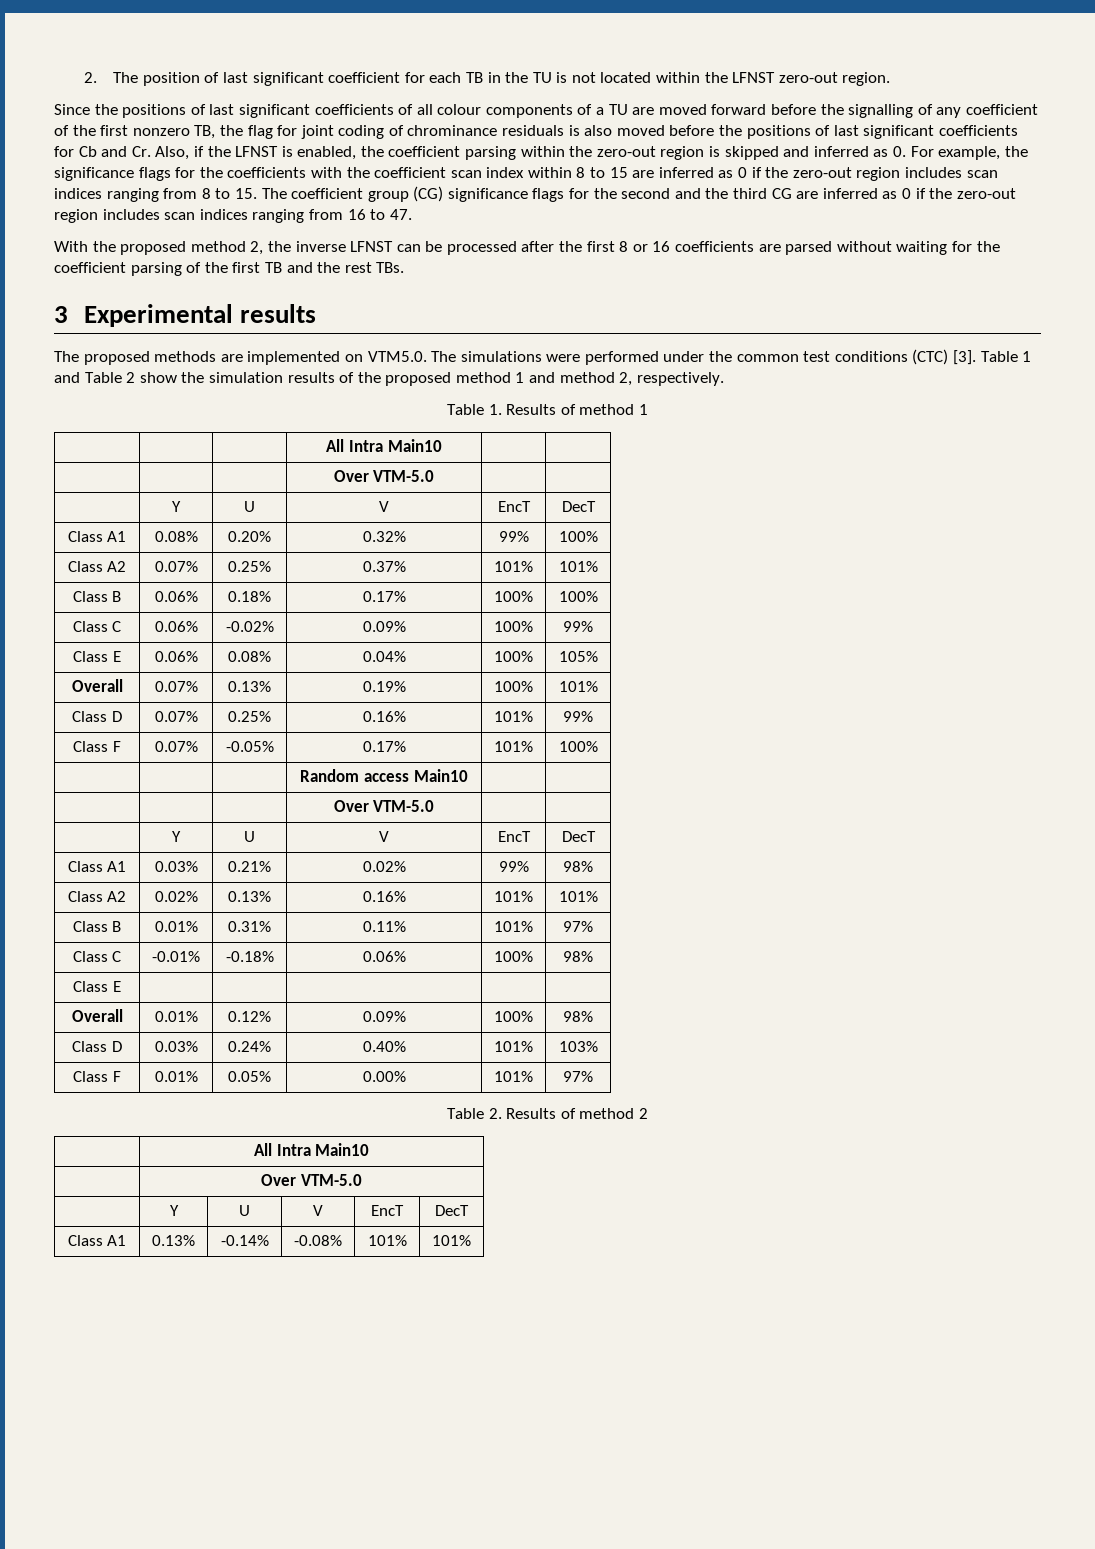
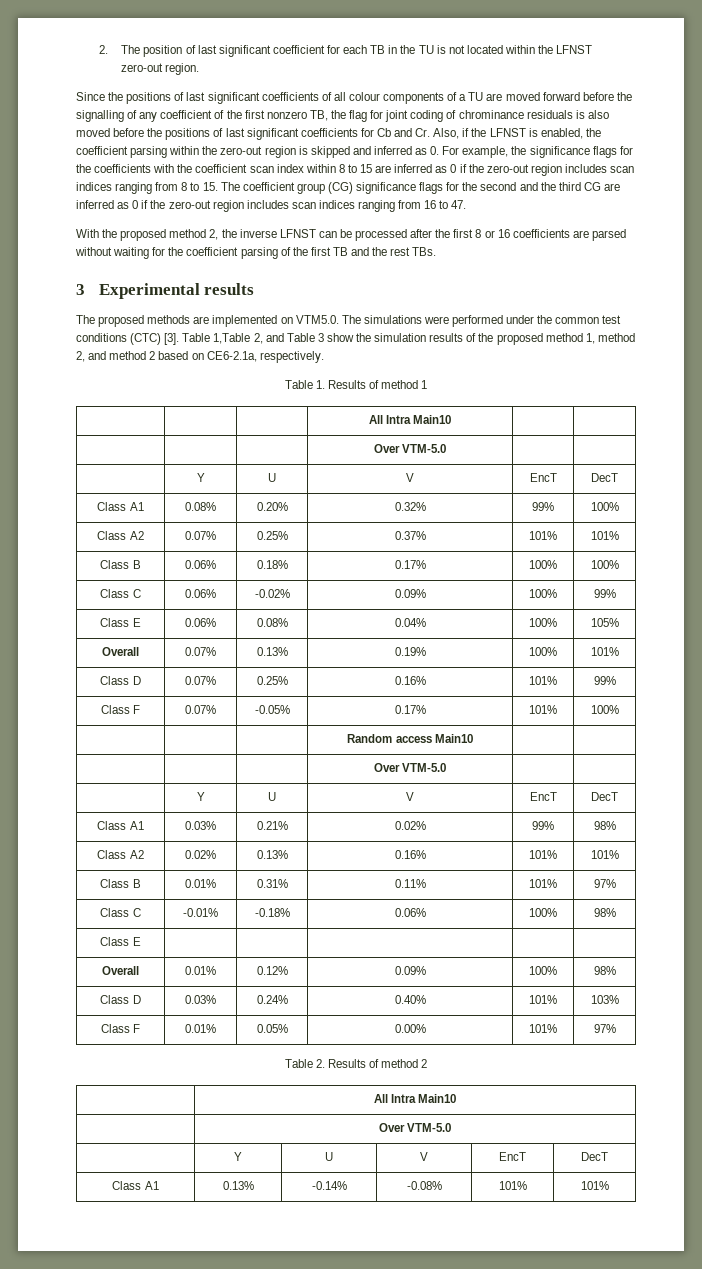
- Table 1 and Table 2 show the simulation results of the proposed method 1 and method 2, respectively.
+ Table 1,Table 2, and Table 3 show the simulation results of the proposed method 1, method 2, and method 2 based on CE6-2.1a, respectively.

